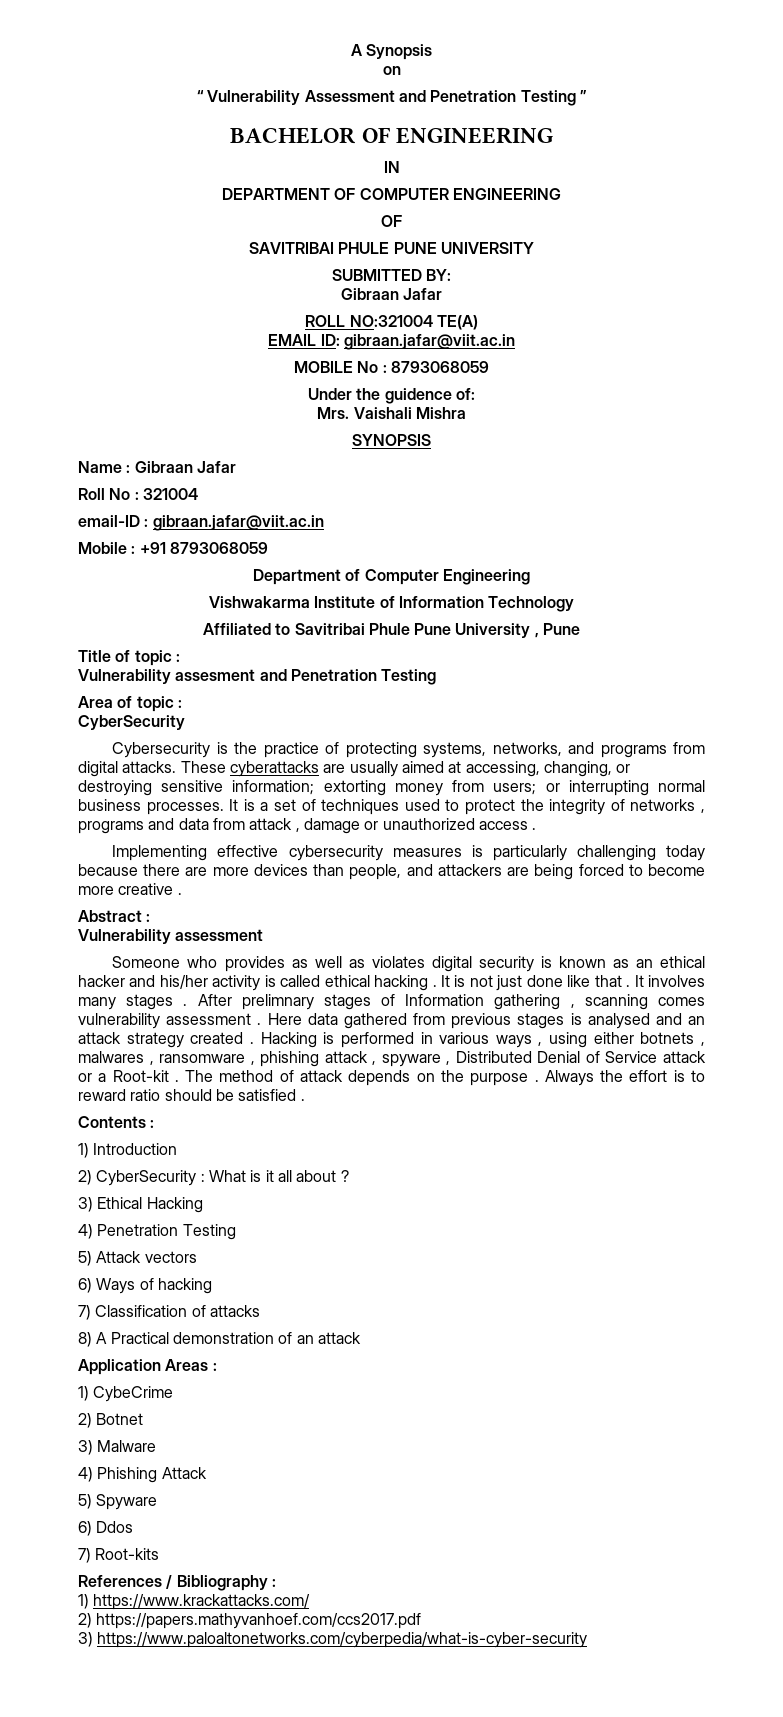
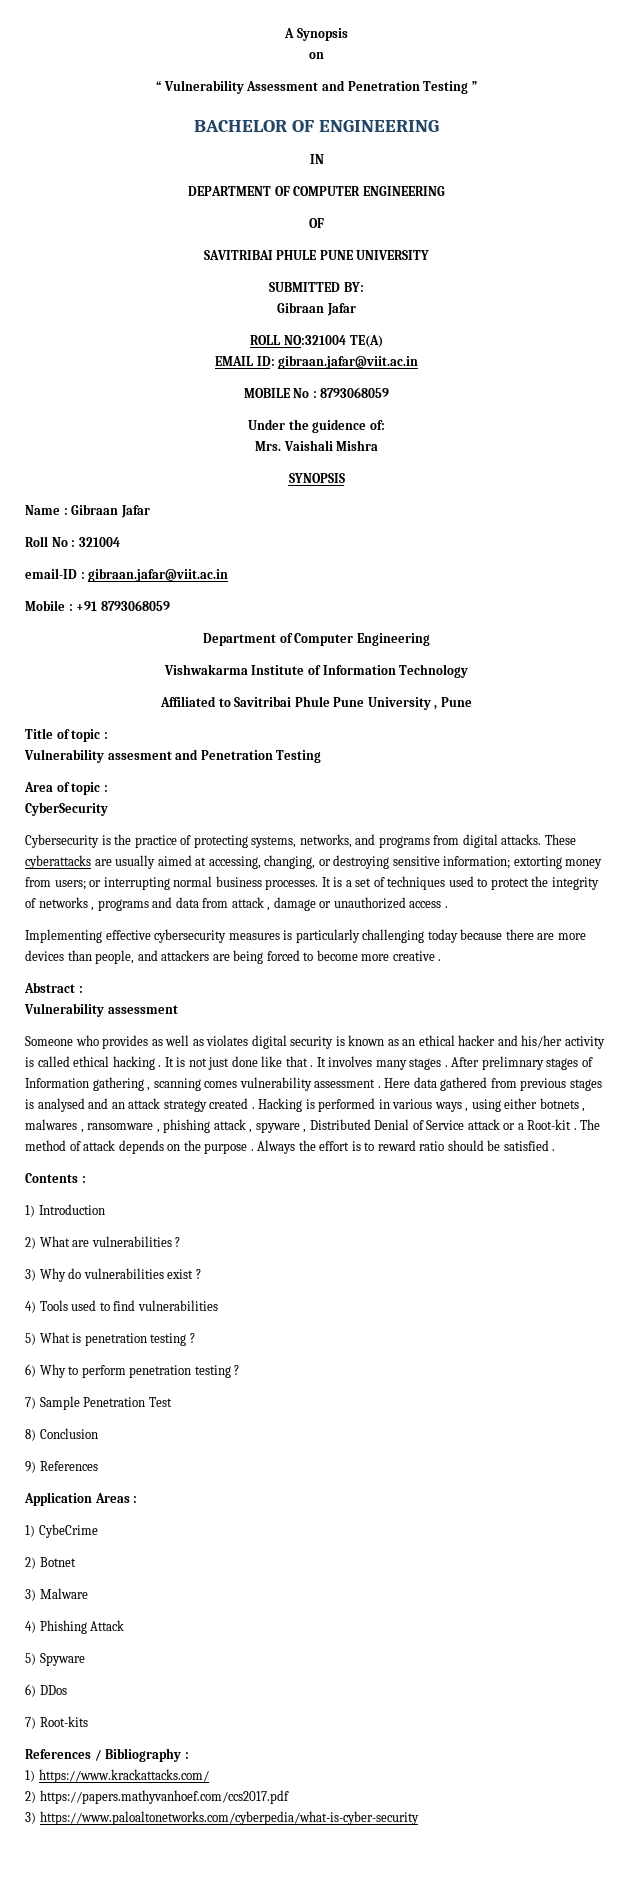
- 2) CyberSecurity : What is it all about ?
- 3) Ethical Hacking
- 4) Penetration Testing
- 5) Attack vectors
- 6) Ways of hacking
- 7) Classification of attacks
- 8) A Practical demonstration of an attack
+ 2) What are vulnerabilities ?
+ 3) Why do vulnerabilities exist ?
+ 4) Tools used to find vulnerabilities
+ 5) What is penetration testing ?
+ 6) Why to perform penetration testing ?
+ 7) Sample Penetration Test
+ 8) Conclusion
+ 9) References
- 6) Ddos
+ 6) DDos

